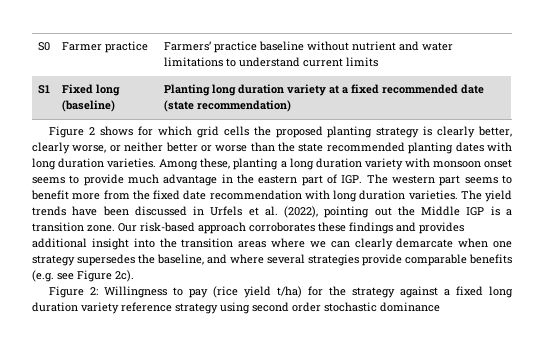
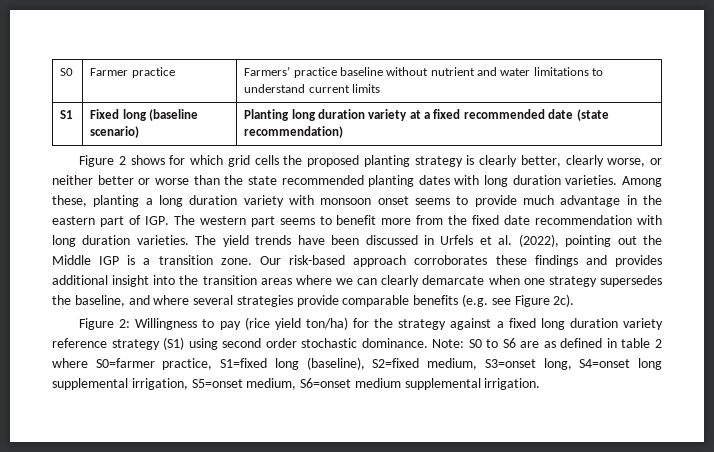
- S1 | Fixed long (baseline) | Planting long duration variety at a fixed recommended date (state recommendation)
+ S1 | Fixed long (baseline scenario) | Planting long duration variety at a fixed recommended date (state recommendation)
- Figure 2: Willingness to pay (rice yield t/ha) for the strategy against a fixed long duration variety reference strategy using second order stochastic dominance
+ Figure 2: Willingness to pay (rice yield ton/ha) for the strategy against a fixed long duration variety reference strategy (S1) using second order stochastic dominance. Note: S0 to S6 are as defined in table 2 where S0=farmer practice, S1=fixed long (baseline), S2=fixed medium, S3=onset long, S4=onset long supplemental irrigation, S5=onset medium, S6=onset medium supplemental irrigation.

